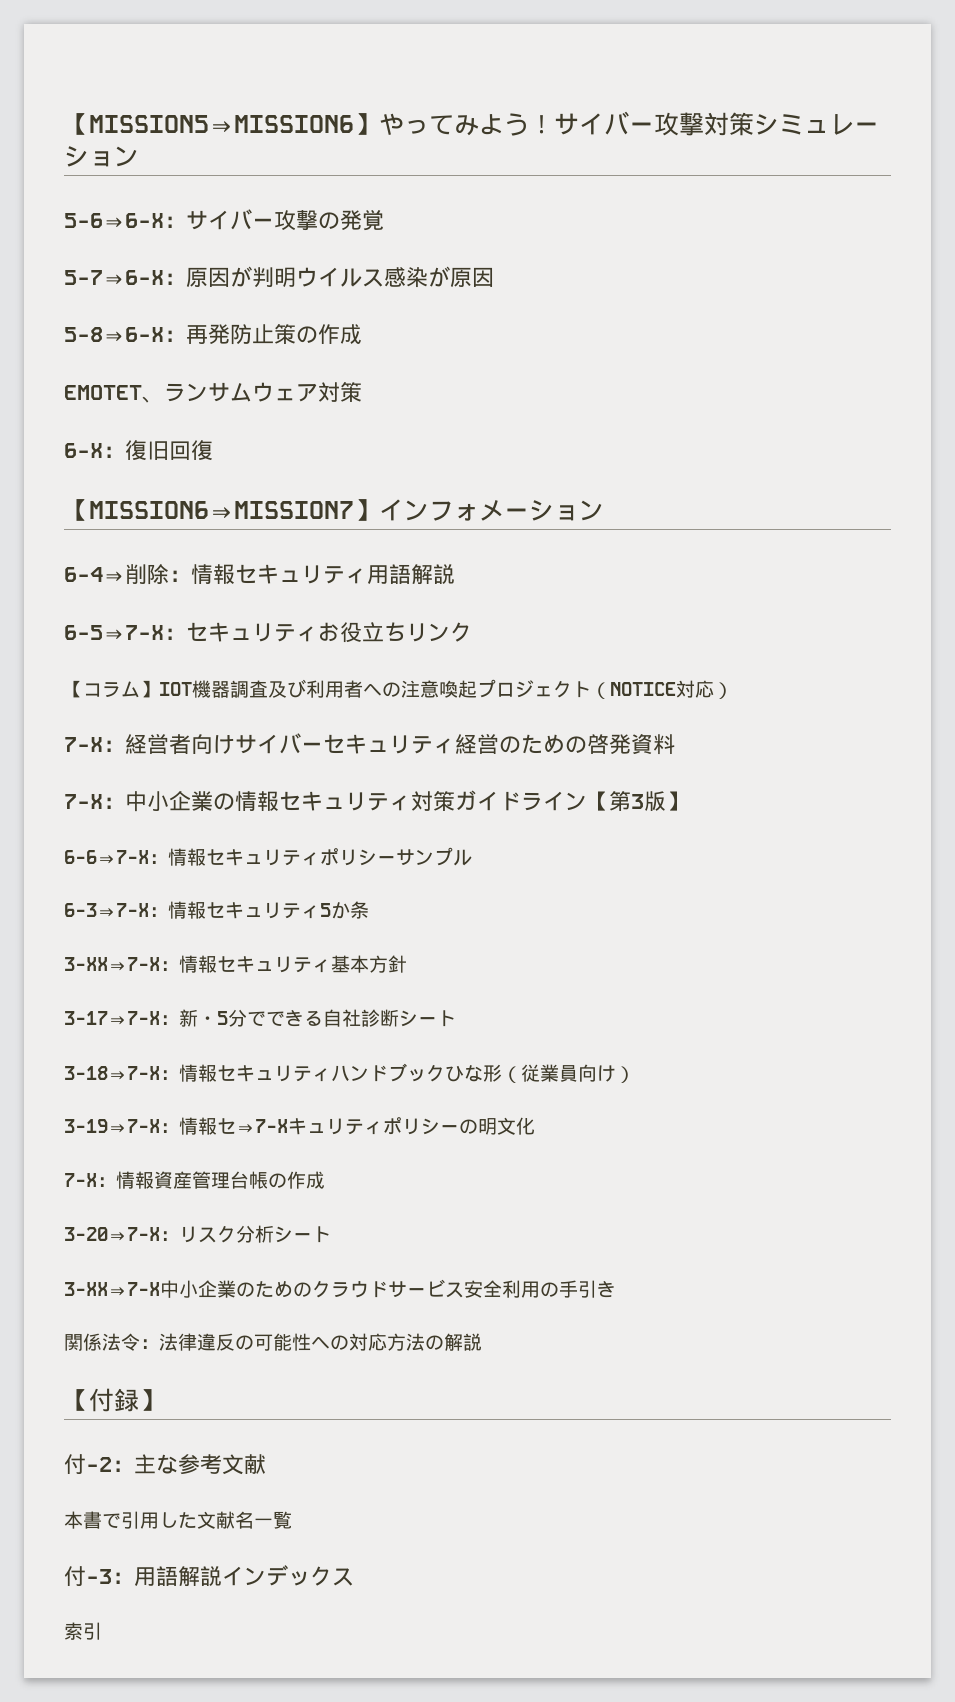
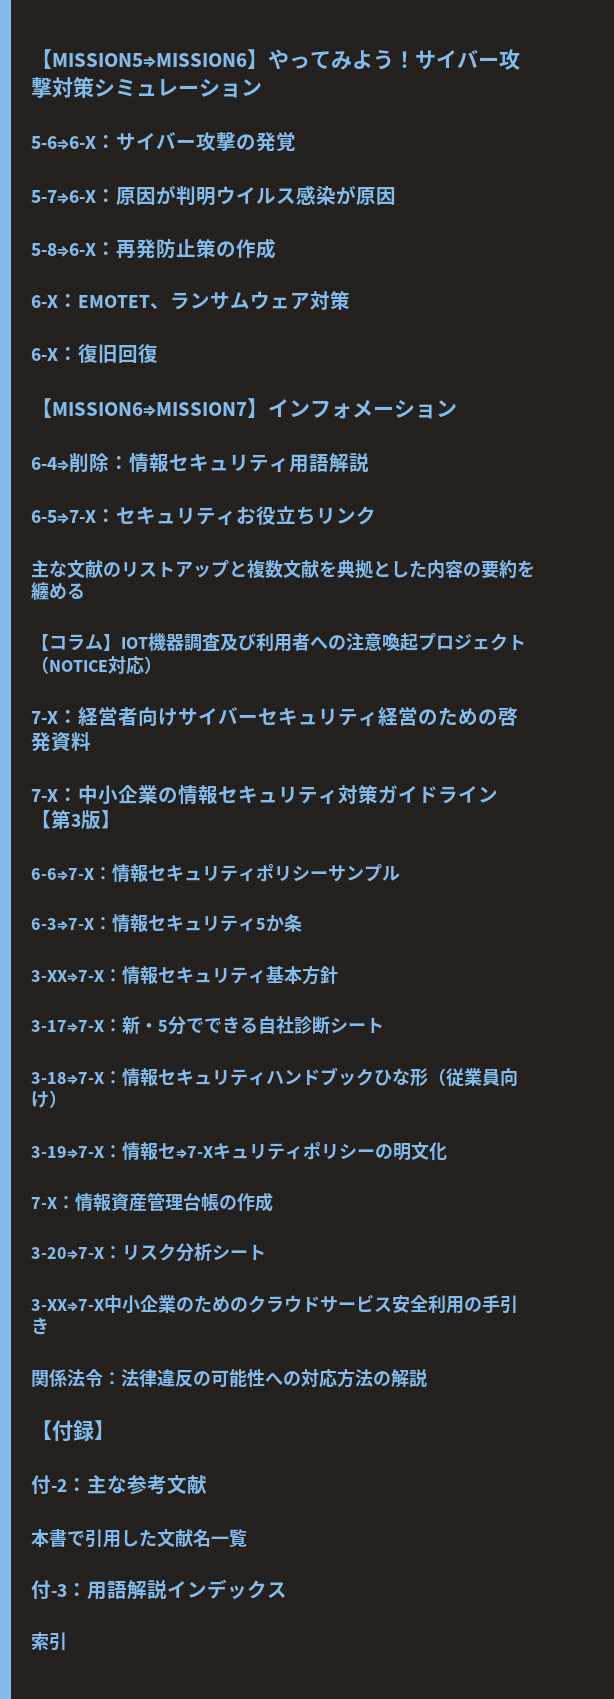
- EMOTET、ランサムウェア対策
+ 6-X：EMOTET、ランサムウェア対策
+ 主な文献のリストアップと複数文献を典拠とした内容の要約を纏める

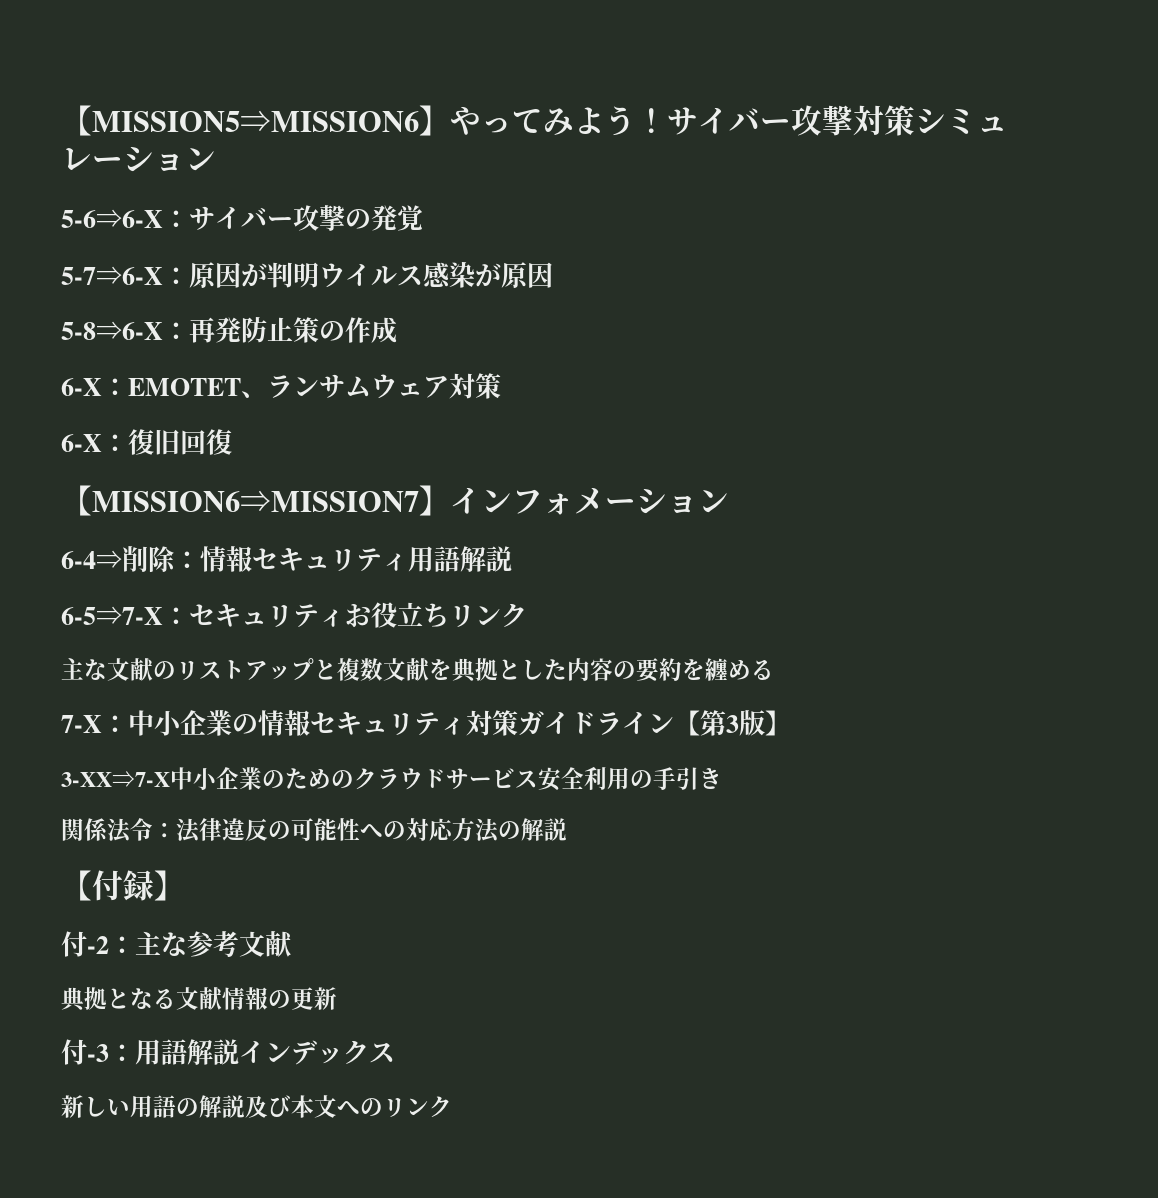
- 【コラム】IOT機器調査及び利用者への注意喚起プロジェクト（NOTICE対応）
- 7-X：経営者向けサイバーセキュリティ経営のための啓発資料
- 6-6⇒7-X：情報セキュリティポリシーサンプル
- 6-3⇒7-X：情報セキュリティ5か条
- 3-XX⇒7-X：情報セキュリティ基本方針
- 3-17⇒7-X：新・5分でできる自社診断シート
- 3-18⇒7-X：情報セキュリティハンドブックひな形（従業員向け）
- 3-19⇒7-X：情報セ⇒7-Xキュリティポリシーの明文化
- 7-X：情報資産管理台帳の作成
- 3-20⇒7-X：リスク分析シート
- 本書で引用した文献名一覧
+ 典拠となる文献情報の更新
- 索引
+ 新しい用語の解説及び本文へのリンク

